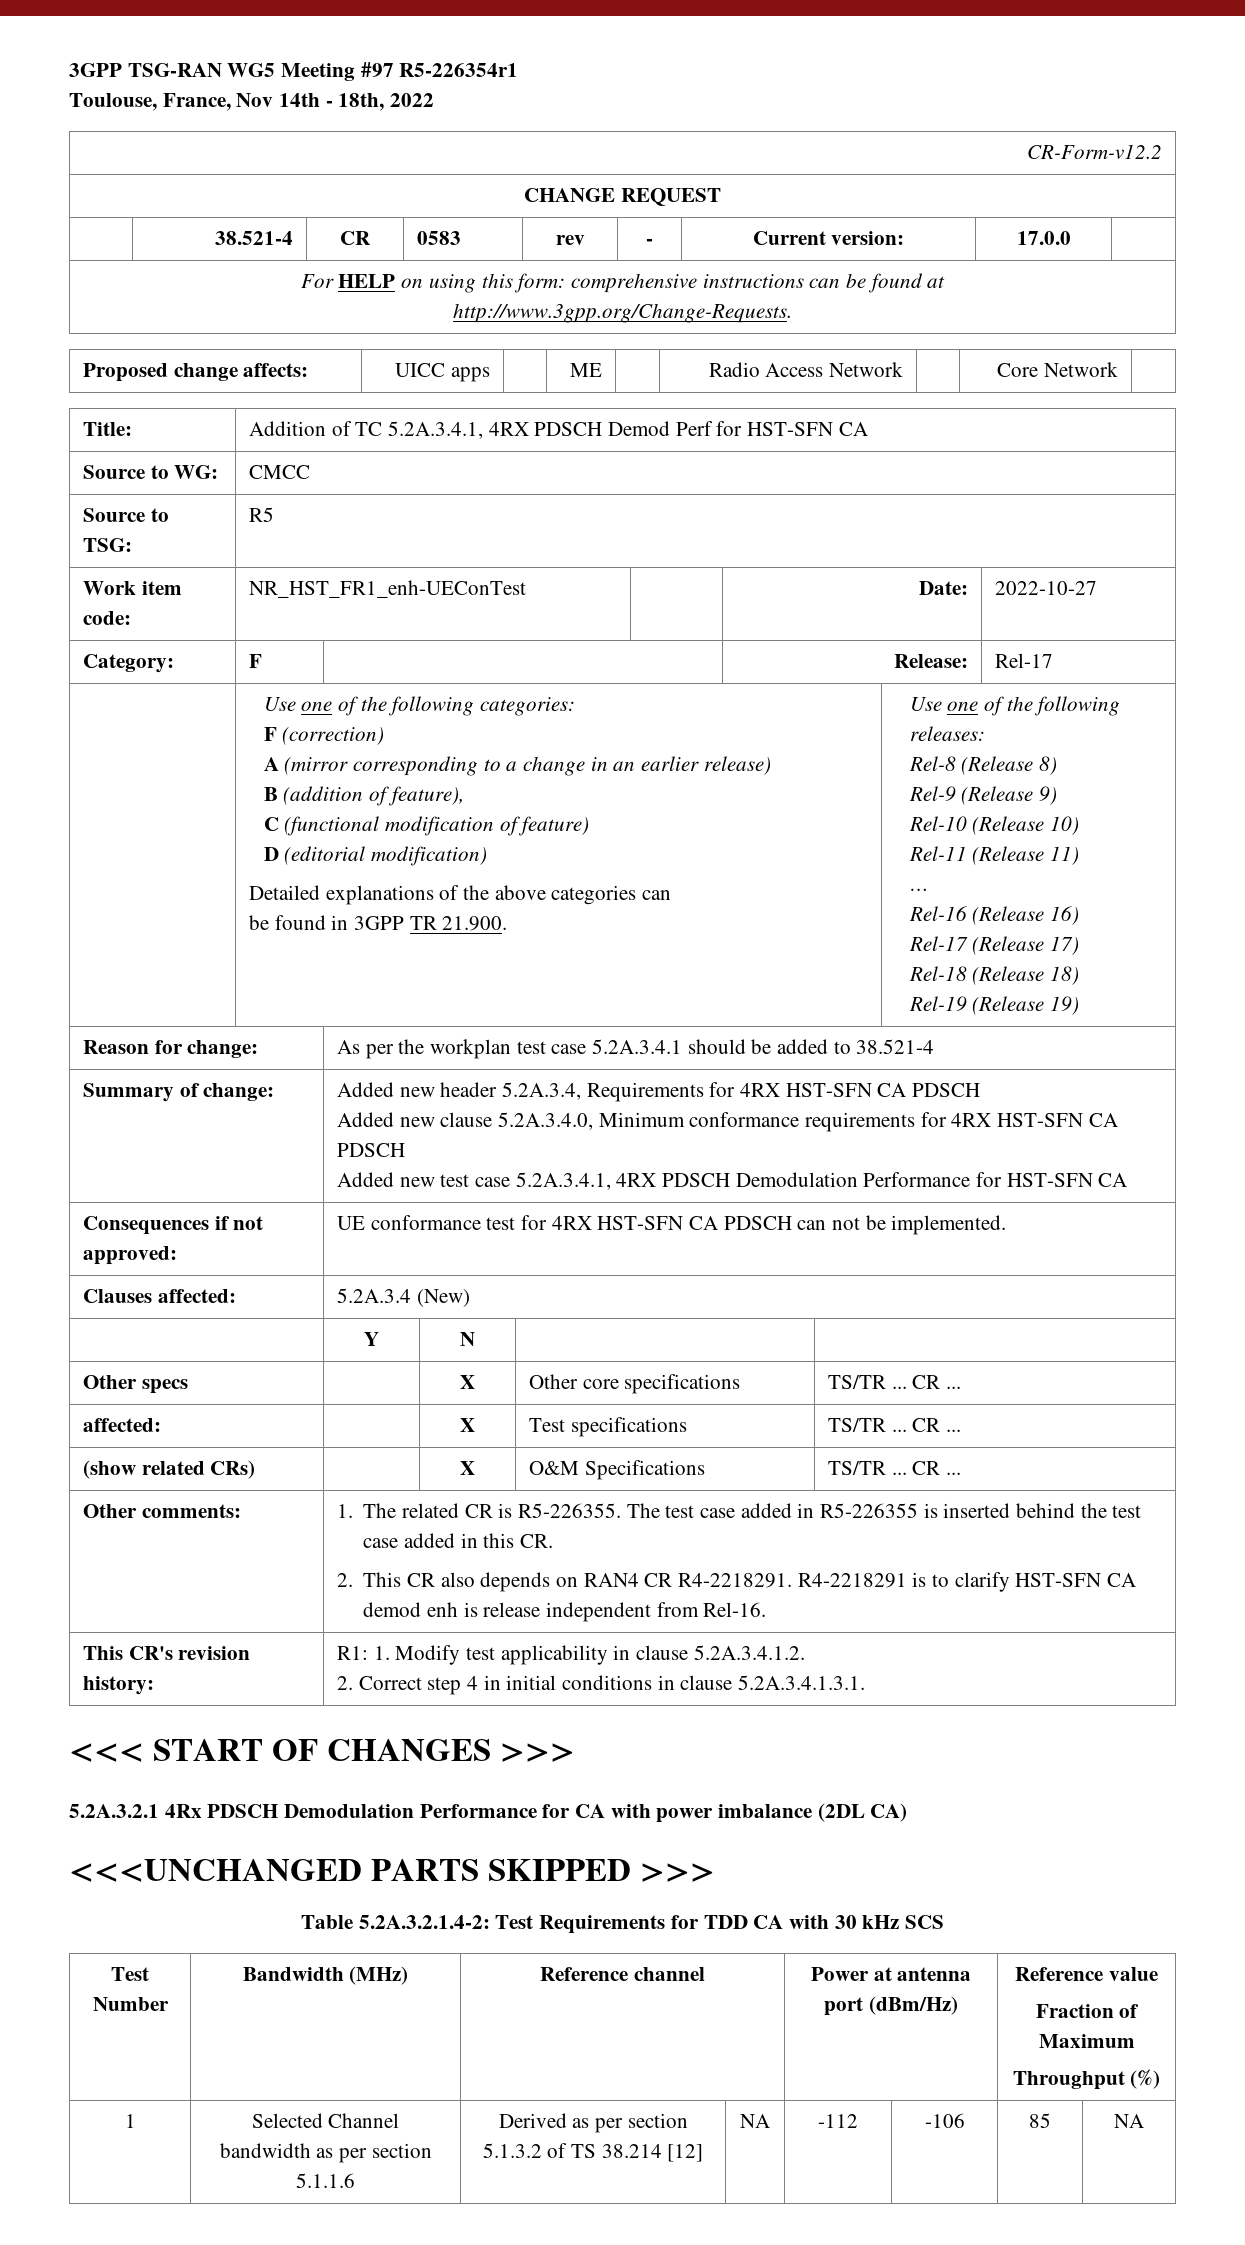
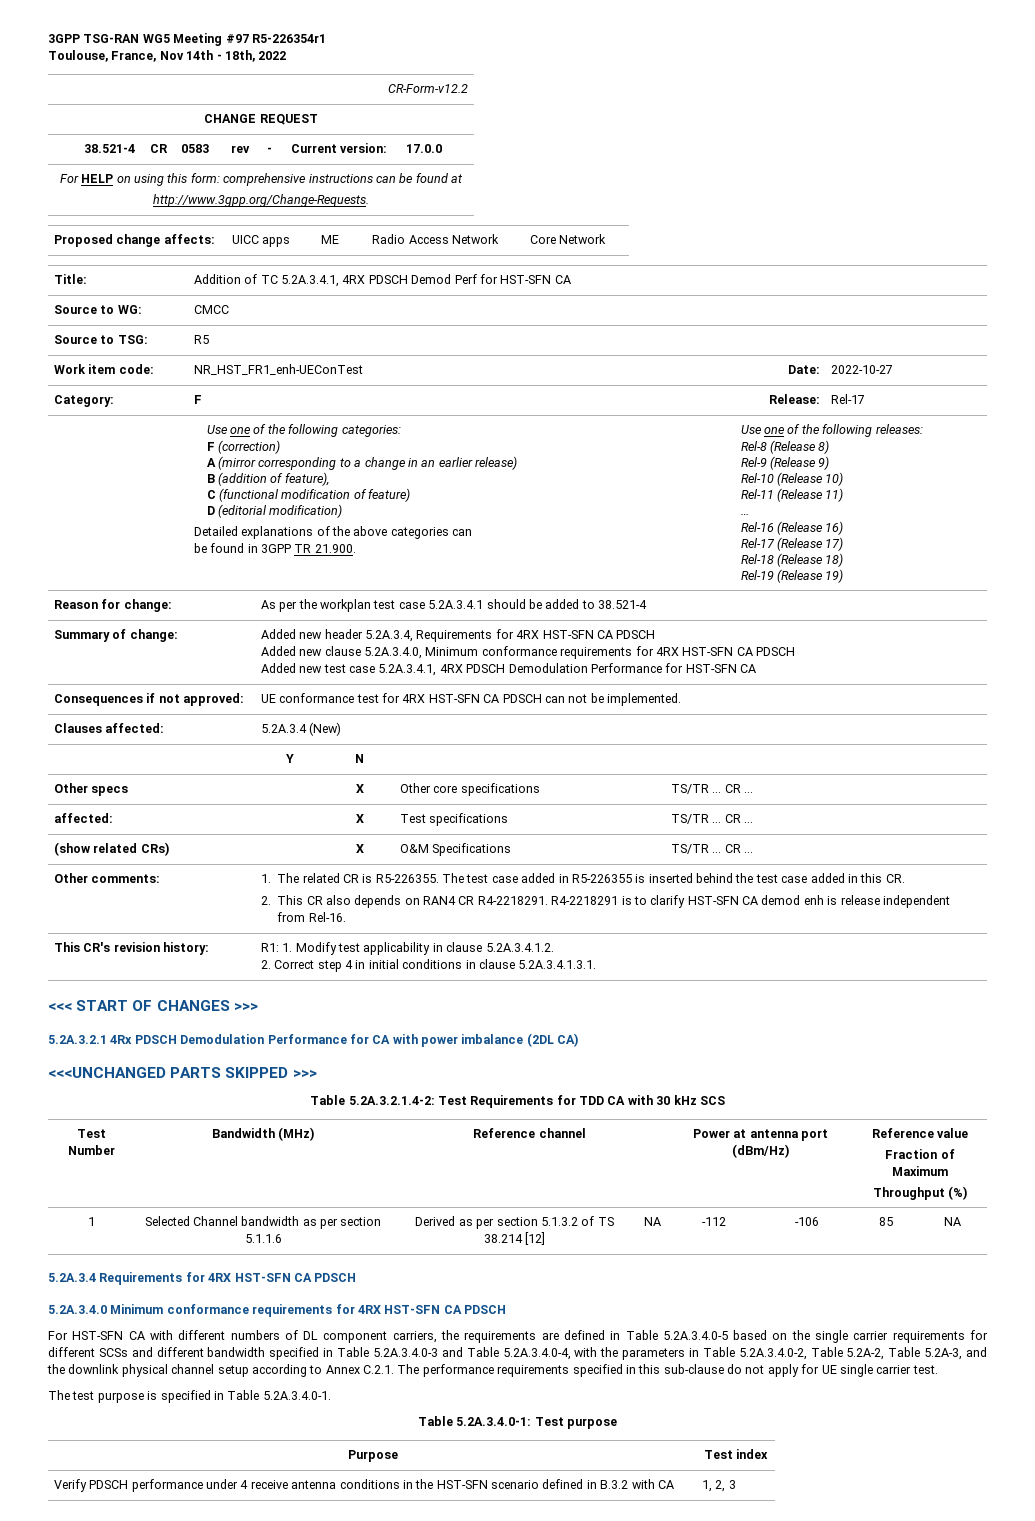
+ 5.2A.3.4 Requirements for 4RX HST-SFN CA PDSCH
+ 5.2A.3.4.0 Minimum conformance requirements for 4RX HST-SFN CA PDSCH
+ For HST-SFN CA with different numbers of DL component carriers, the requirements are defined in Table 5.2A.3.4.0-5 based on the single carrier requirements for different SCSs and different bandwidth specified in Table 5.2A.3.4.0-3 and Table 5.2A.3.4.0-4, with the parameters in Table 5.2A.3.4.0-2, Table 5.2A-2, Table 5.2A-3, and the downlink physical channel setup according to Annex C.2.1. The performance requirements specified in this sub-clause do not apply for UE single carrier test.
+ The test purpose is specified in Table 5.2A.3.4.0-1.
+ Table 5.2A.3.4.0-1: Test purpose
+ Purpose | Test index
+ Verify PDSCH performance under 4 receive antenna conditions in the HST-SFN scenario defined in B.3.2 with CA | 1, 2, 3

